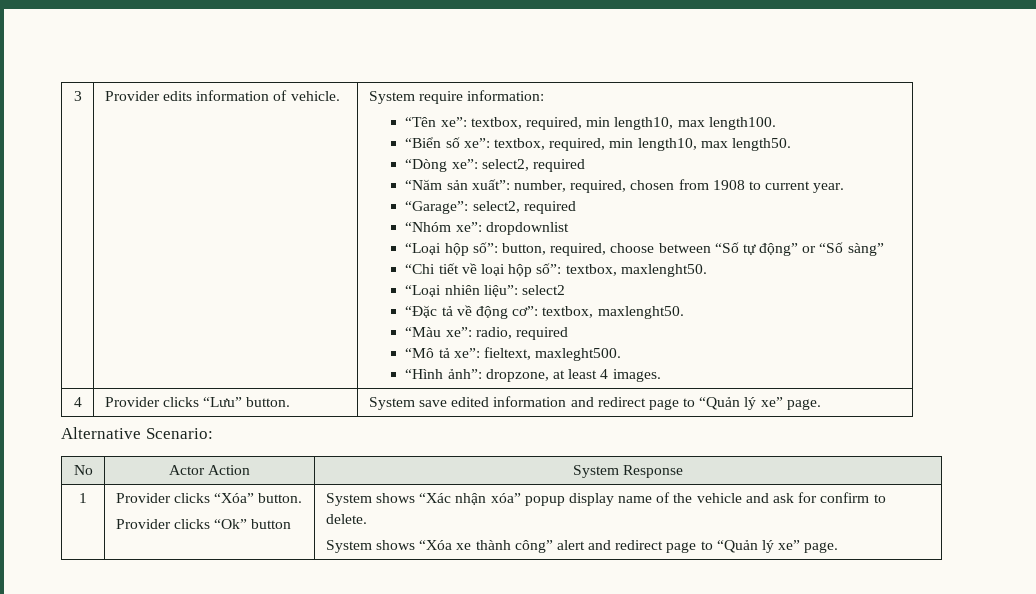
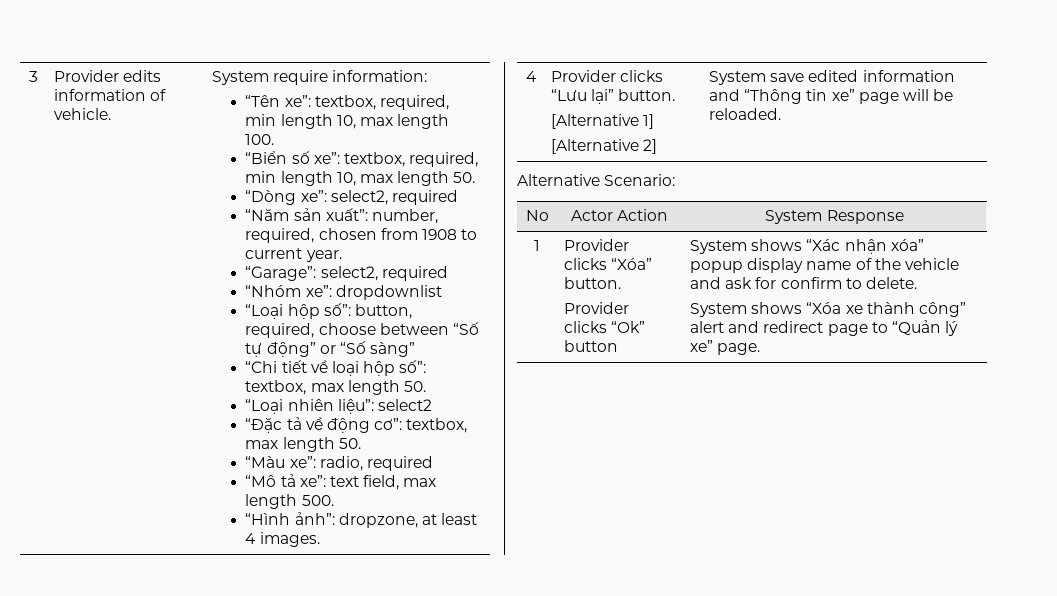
- “Tên xe”: textbox, required, min length10, max length100.
+ “Tên xe”: textbox, required, min length 10, max length 100.
- “Biển số xe”: textbox, required, min length10, max length50.
+ “Biển số xe”: textbox, required, min length 10, max length 50.
- “Chi tiết về loại hộp số”: textbox, maxlenght50.
+ “Chi tiết về loại hộp số”: textbox, max length 50.
- “Đặc tả về động cơ”: textbox, maxlenght50.
+ “Đặc tả về động cơ”: textbox, max length 50.
- “Mô tả xe”: fieltext, maxleght500.
+ “Mô tả xe”: text field, max length 500.
- 4 | Provider clicks “Lưu” button. | System save edited information and redirect page to “Quản lý xe” page.
+ 4 | Provider clicks “Lưu lại” button.
+ [Alternative 1]
+ [Alternative 2] | System save edited information and “Thông tin xe” page will be reloaded.

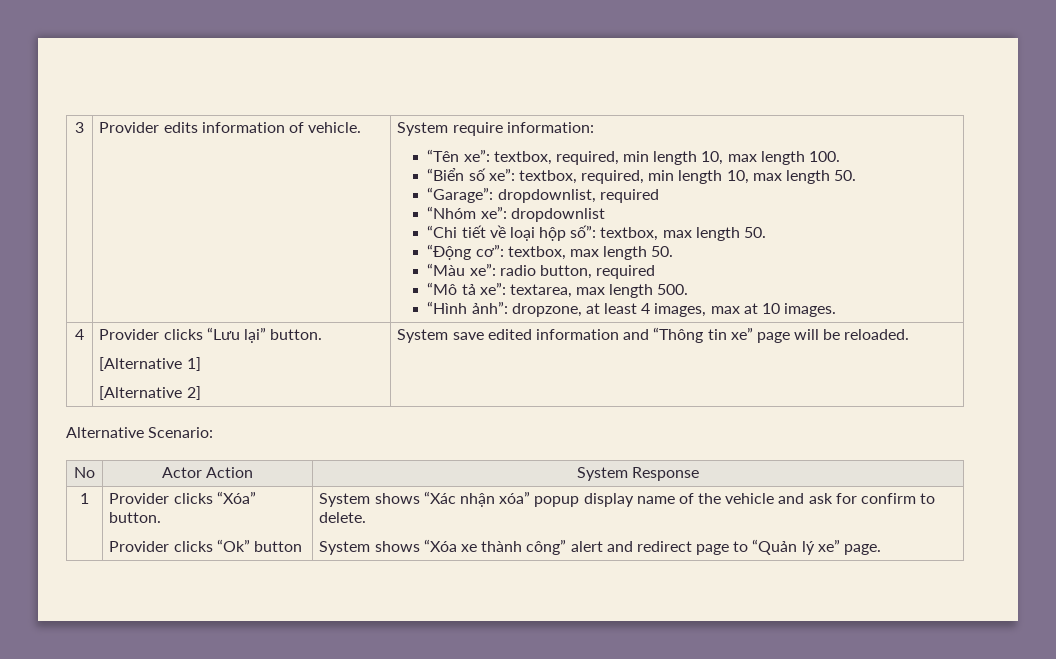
- “Dòng xe”: select2, required
- “Năm sản xuất”: number, required, chosen from 1908 to current year.
- “Garage”: select2, required
+ “Garage”: dropdownlist, required
- “Loại hộp số”: button, required, choose between “Số tự động” or “Số sàng”
- “Loại nhiên liệu”: select2
- “Đặc tả về động cơ”: textbox, max length 50.
+ “Động cơ”: textbox, max length 50.
- “Màu xe”: radio, required
+ “Màu xe”: radio button, required
- “Mô tả xe”: text field, max length 500.
+ “Mô tả xe”: textarea, max length 500.
- “Hình ảnh”: dropzone, at least 4 images.
+ “Hình ảnh”: dropzone, at least 4 images, max at 10 images.

